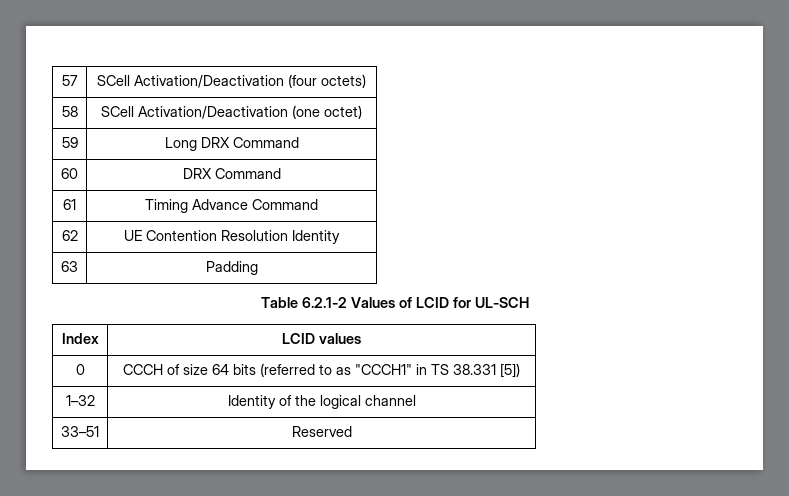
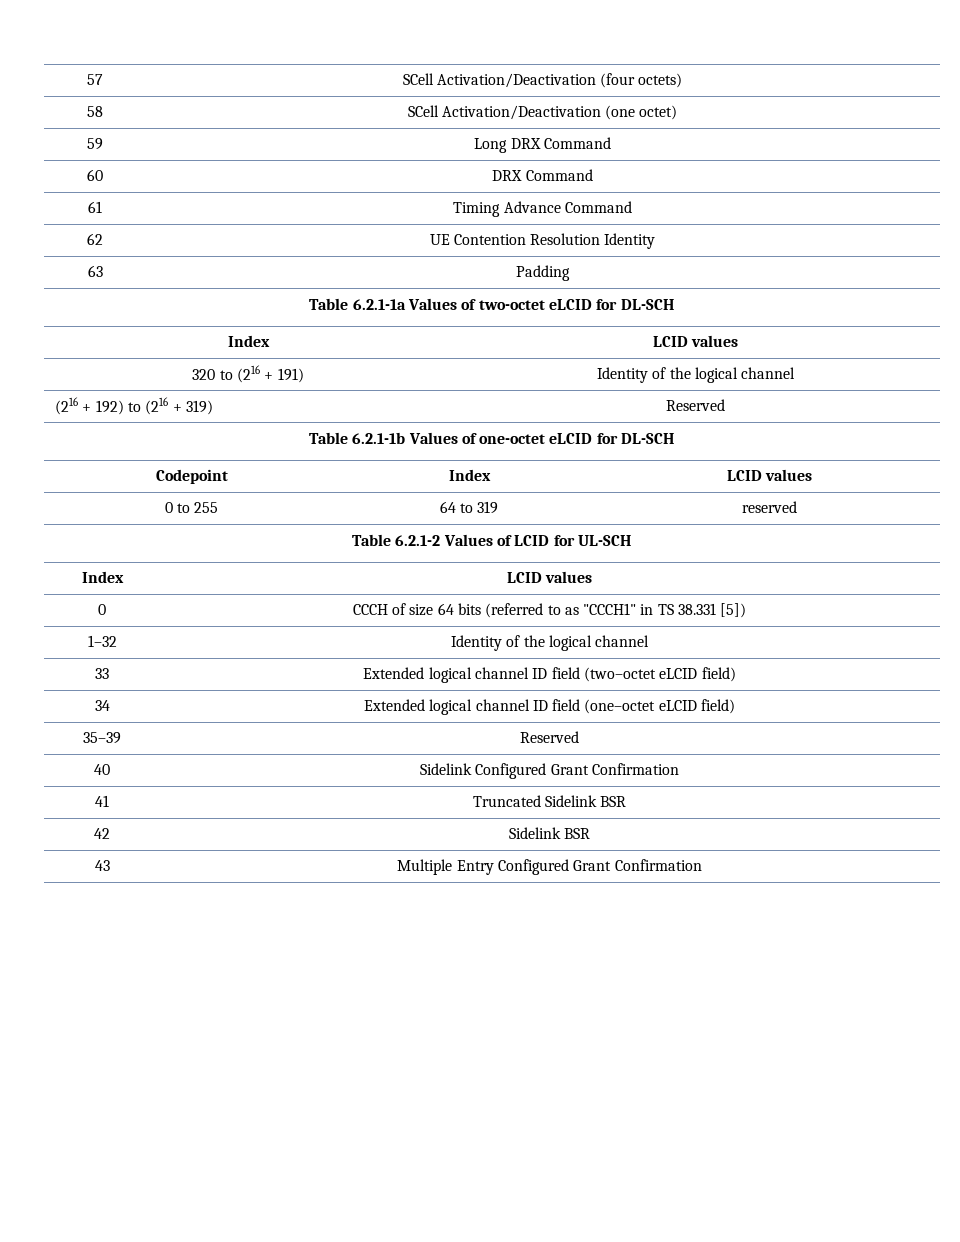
+ Table 6.2.1-1a Values of two-octet eLCID for DL-SCH
+ Index | LCID values
+ 320 to (216 + 191) | Identity of the logical channel
+ (216 + 192) to (216 + 319) | Reserved
+ Table 6.2.1-1b Values of one-octet eLCID for DL-SCH
+ Codepoint | Index | LCID values
+ 0 to 255 | 64 to 319 | reserved
- 33–51 | Reserved
+ 33 | Extended logical channel ID field (two–octet eLCID field)
+ 34 | Extended logical channel ID field (one–octet eLCID field)
+ 35–39 | Reserved
+ 40 | Sidelink Configured Grant Confirmation
+ 41 | Truncated Sidelink BSR
+ 42 | Sidelink BSR
+ 43 | Multiple Entry Configured Grant Confirmation

